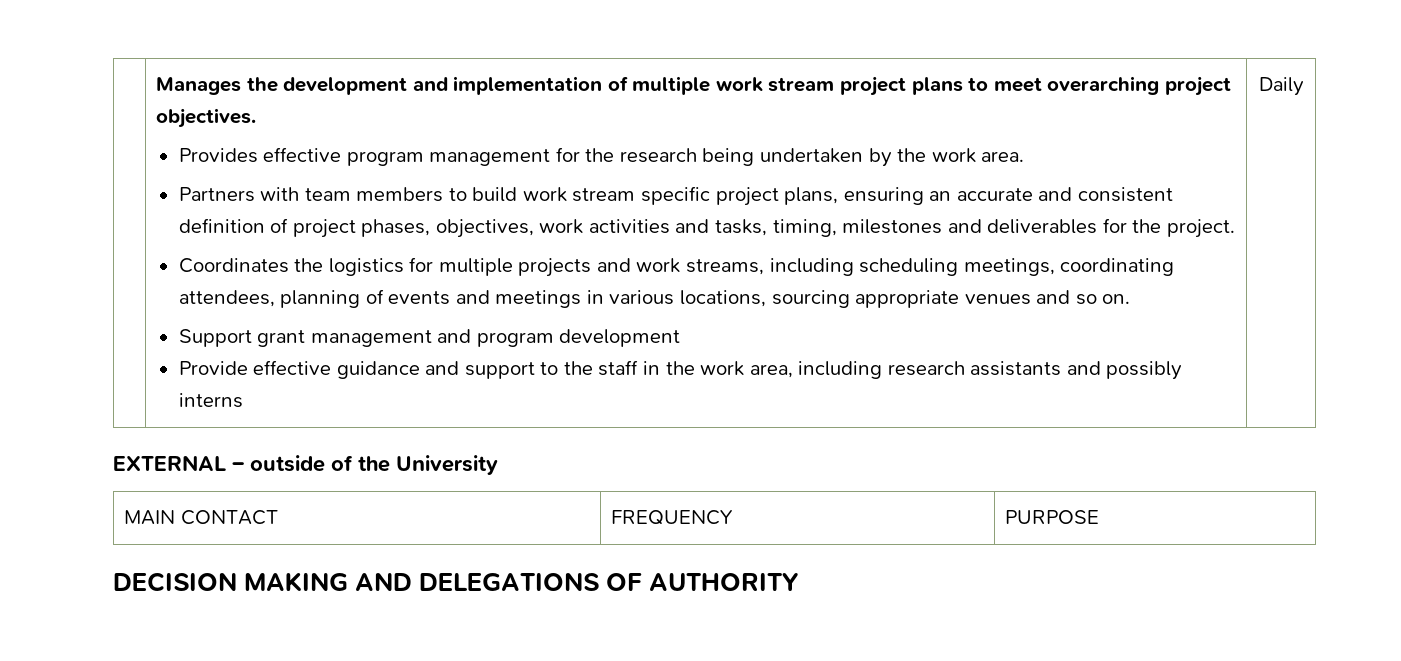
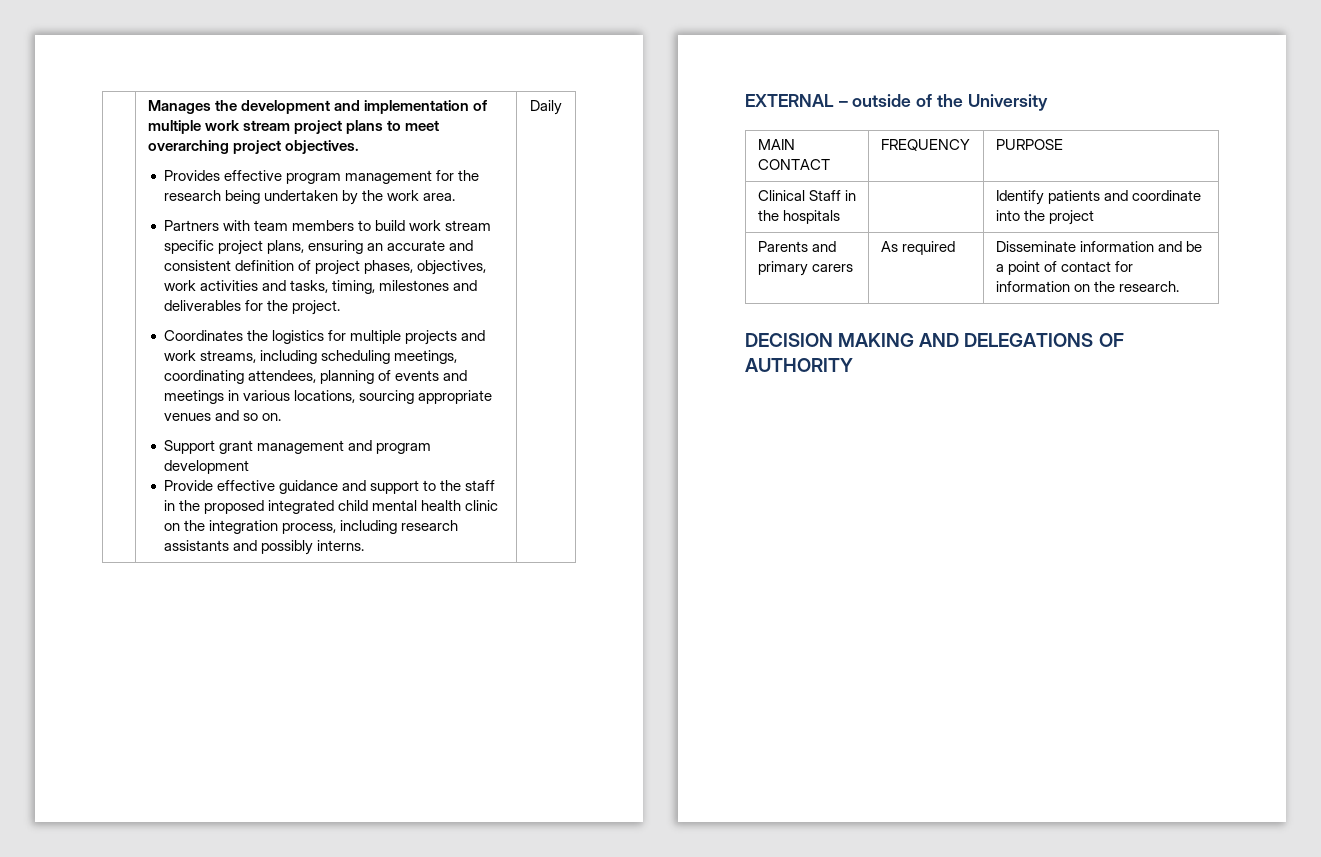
- Provide effective guidance and support to the staff in the work area, including research assistants and possibly interns
+ Provide effective guidance and support to the staff in the proposed integrated child mental health clinic on the integration process, including research assistants and possibly interns.
+ Clinical Staff in the hospitals | | Identify patients and coordinate into the project
+ Parents and primary carers | As required | Disseminate information and be a point of contact for information on the research.

